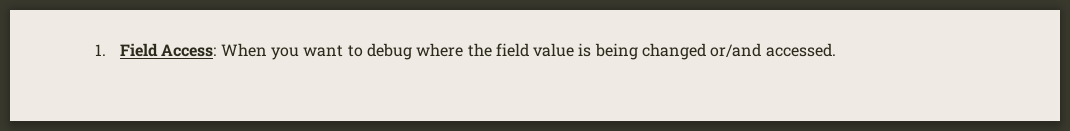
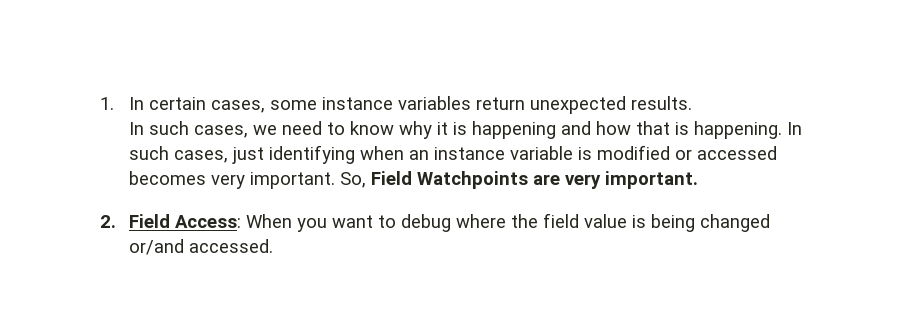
- 1. Field Access: When you want to debug where the field value is being changed or/and accessed.
+ 1. In certain cases, some instance variables return unexpected results.
+ In such cases, we need to know why it is happening and how that is happening. In such cases, just identifying when an instance variable is modified or accessed becomes very important. So, Field Watchpoints are very important.
+ 2. Field Access: When you want to debug where the field value is being changed or/and accessed.

